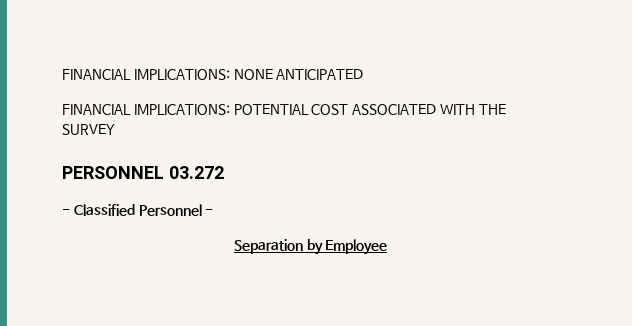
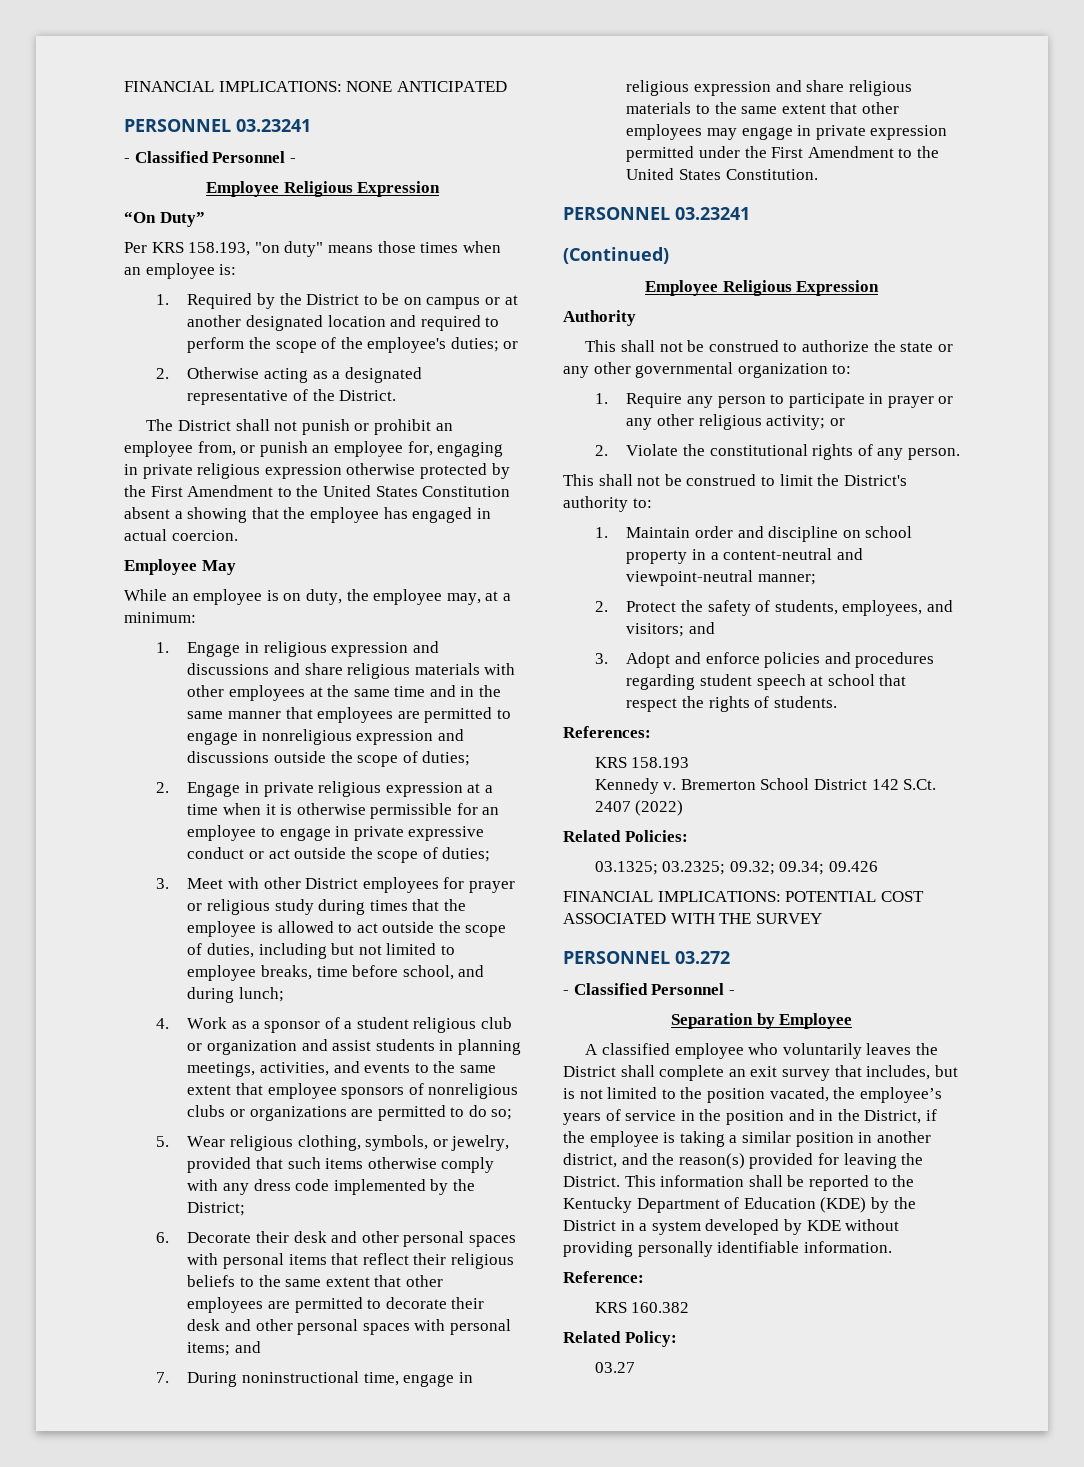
  FINANCIAL IMPLICATIONS: NONE ANTICIPATED
+ PERSONNEL 03.23241
+ - Classified Personnel -
+ Employee Religious Expression
+ “On Duty”
+ Per KRS 158.193, "on duty" means those times when an employee is:
+ 1. Required by the District to be on campus or at another designated location and required to perform the scope of the employee's duties; or
+ 2. Otherwise acting as a designated representative of the District.
+ The District shall not punish or prohibit an employee from, or punish an employee for, engaging in private religious expression otherwise protected by the First Amendment to the United States Constitution absent a showing that the employee has engaged in actual coercion.
+ Employee May
+ While an employee is on duty, the employee may, at a minimum:
+ 1. Engage in religious expression and discussions and share religious materials with other employees at the same time and in the same manner that employees are permitted to engage in nonreligious expression and discussions outside the scope of duties;
+ 2. Engage in private religious expression at a time when it is otherwise permissible for an employee to engage in private expressive conduct or act outside the scope of duties;
+ 3. Meet with other District employees for prayer or religious study during times that the employee is allowed to act outside the scope of duties, including but not limited to employee breaks, time before school, and during lunch;
+ 4. Work as a sponsor of a student religious club or organization and assist students in planning meetings, activities, and events to the same extent that employee sponsors of nonreligious clubs or organizations are permitted to do so;
+ 5. Wear religious clothing, symbols, or jewelry, provided that such items otherwise comply with any dress code implemented by the District;
+ 6. Decorate their desk and other personal spaces with personal items that reflect their religious beliefs to the same extent that other employees are permitted to decorate their desk and other personal spaces with personal items; and
+ 7. During noninstructional time, engage in religious expression and share religious materials to the same extent that other employees may engage in private expression permitted under the First Amendment to the United States Constitution.
+ PERSONNEL 03.23241
+ (Continued)
+ Employee Religious Expression
+ Authority
+ This shall not be construed to authorize the state or any other governmental organization to:
+ 1. Require any person to participate in prayer or any other religious activity; or
+ 2. Violate the constitutional rights of any person.
+ This shall not be construed to limit the District's authority to:
+ 1. Maintain order and discipline on school property in a content-neutral and viewpoint-neutral manner;
+ 2. Protect the safety of students, employees, and visitors; and
+ 3. Adopt and enforce policies and procedures regarding student speech at school that respect the rights of students.
+ References:
+ KRS 158.193
+ Kennedy v. Bremerton School District 142 S.Ct. 2407 (2022)
+ Related Policies:
+ 03.1325; 03.2325; 09.32; 09.34; 09.426
+ A classified employee who voluntarily leaves the District shall complete an exit survey that includes, but is not limited to the position vacated, the employee’s years of service in the position and in the District, if the employee is taking a similar position in another district, and the reason(s) provided for leaving the District. This information shall be reported to the Kentucky Department of Education (KDE) by the District in a system developed by KDE without providing personally identifiable information.
+ Reference:
+ KRS 160.382
+ Related Policy:
+ 03.27

